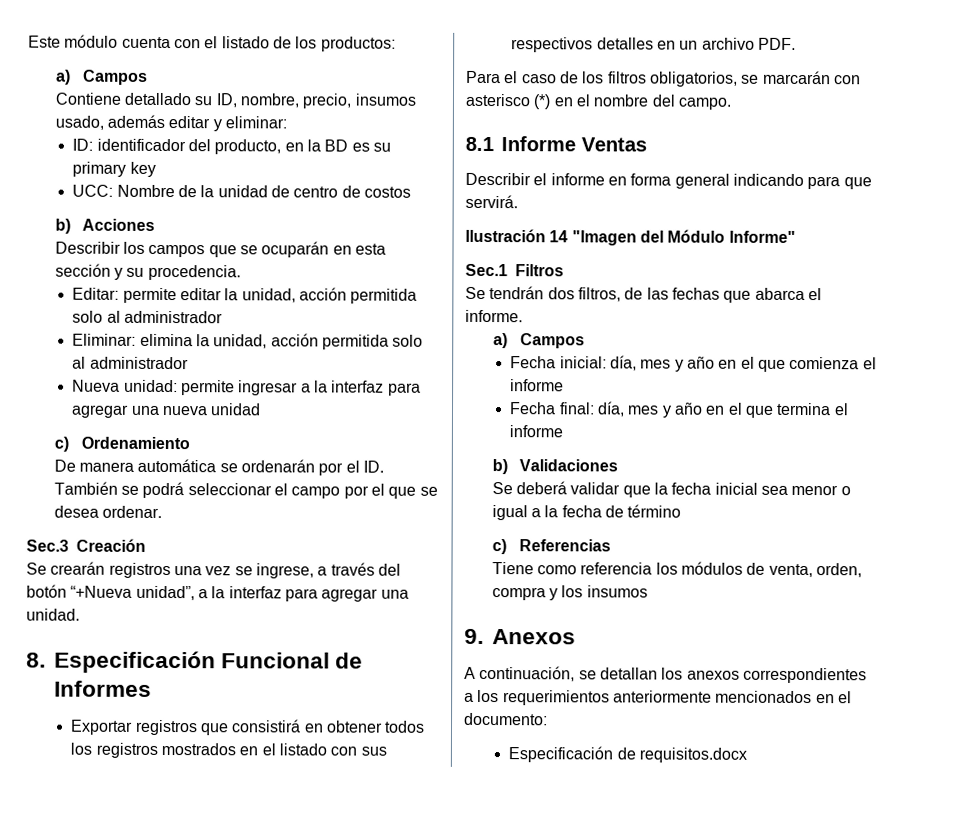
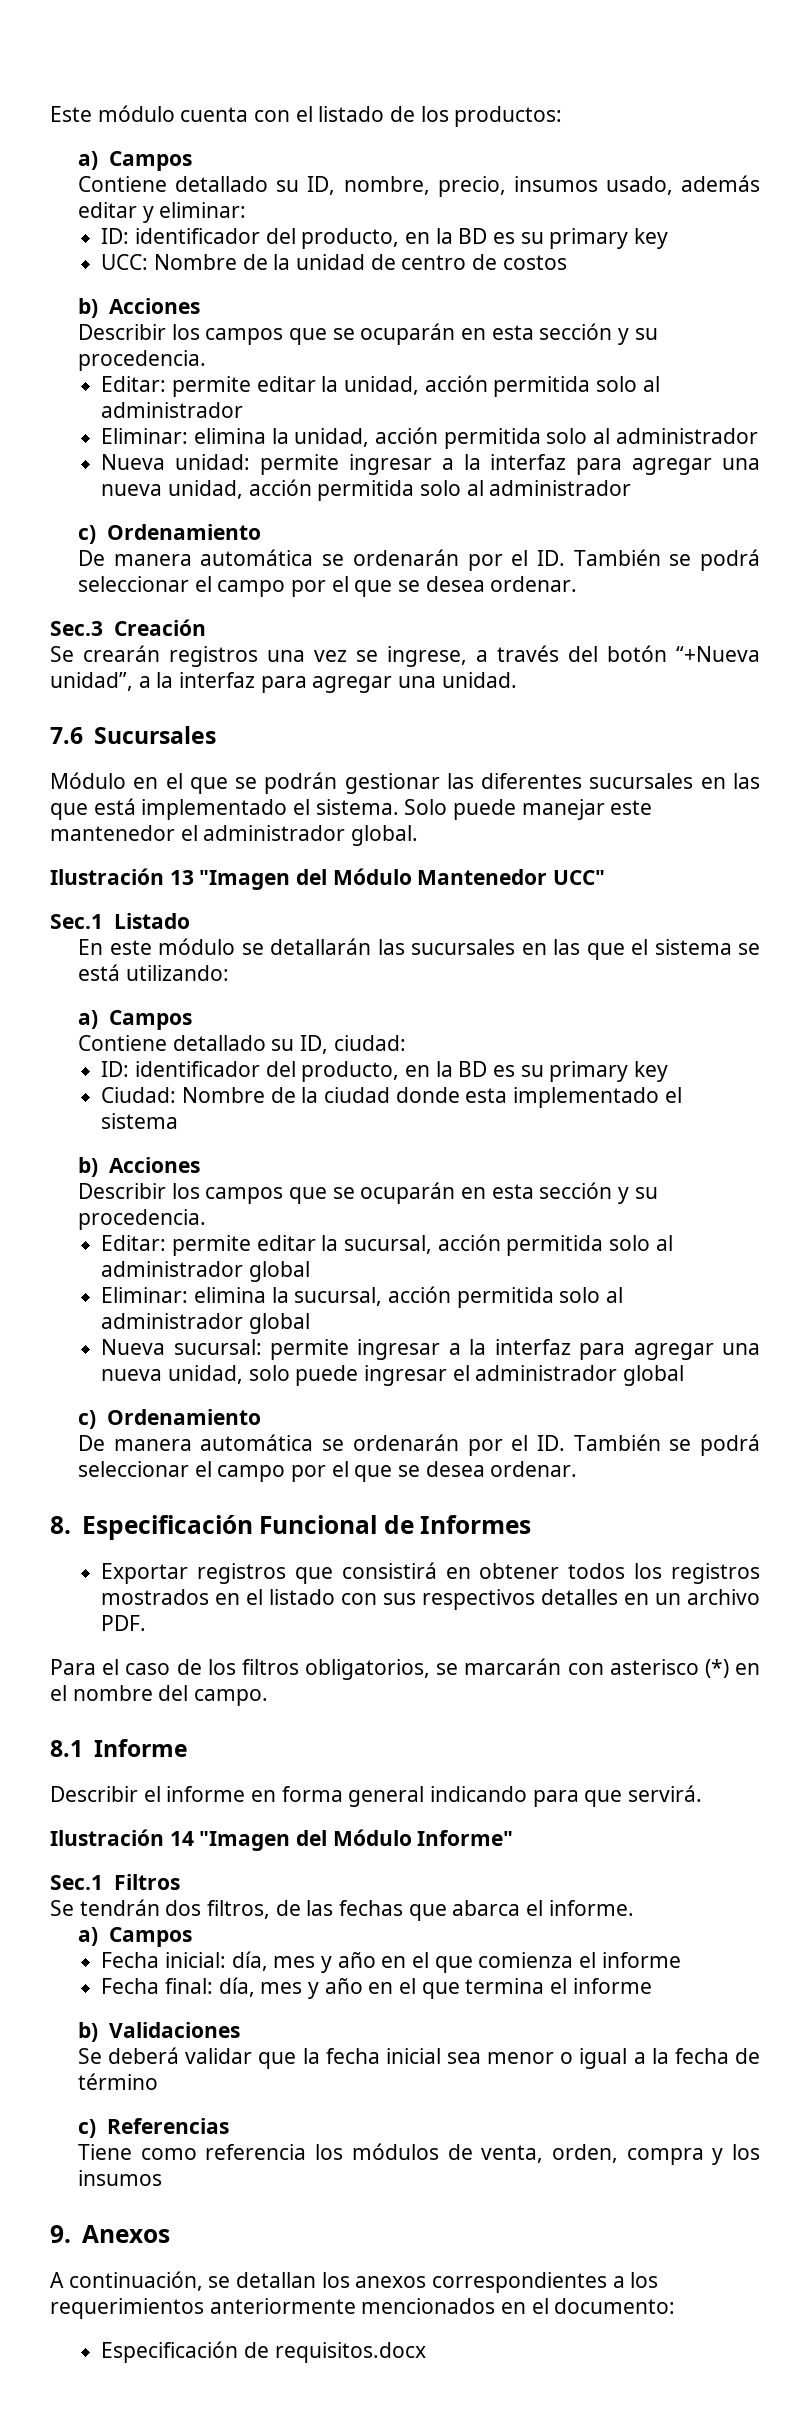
- Nueva unidad: permite ingresar a la interfaz para agregar una nueva unidad
+ Nueva unidad: permite ingresar a la interfaz para agregar una nueva unidad, acción permitida solo al administrador
+ 7.6 Sucursales
+ Módulo en el que se podrán gestionar las diferentes sucursales en las que está implementado el sistema. Solo puede manejar este mantenedor el administrador global.
+ Ilustración 13 "Imagen del Módulo Mantenedor UCC"
+ Sec.1 Listado
+ En este módulo se detallarán las sucursales en las que el sistema se está utilizando:
+ a) Campos
+ Contiene detallado su ID, ciudad:
+ ID: identificador del producto, en la BD es su primary key
+ Ciudad: Nombre de la ciudad donde esta implementado el sistema
+ b) Acciones
+ Describir los campos que se ocuparán en esta sección y su procedencia.
+ Editar: permite editar la sucursal, acción permitida solo al administrador global
+ Eliminar: elimina la sucursal, acción permitida solo al administrador global
+ Nueva sucursal: permite ingresar a la interfaz para agregar una nueva unidad, solo puede ingresar el administrador global
+ c) Ordenamiento
+ De manera automática se ordenarán por el ID. También se podrá seleccionar el campo por el que se desea ordenar.
- 8.1 Informe Ventas
+ 8.1 Informe

